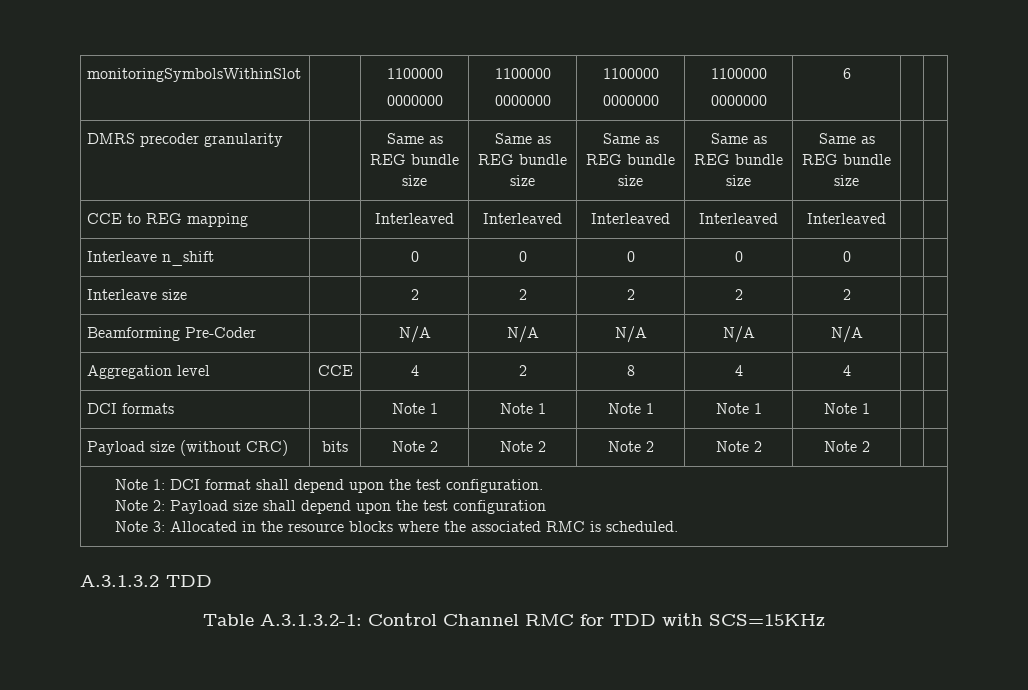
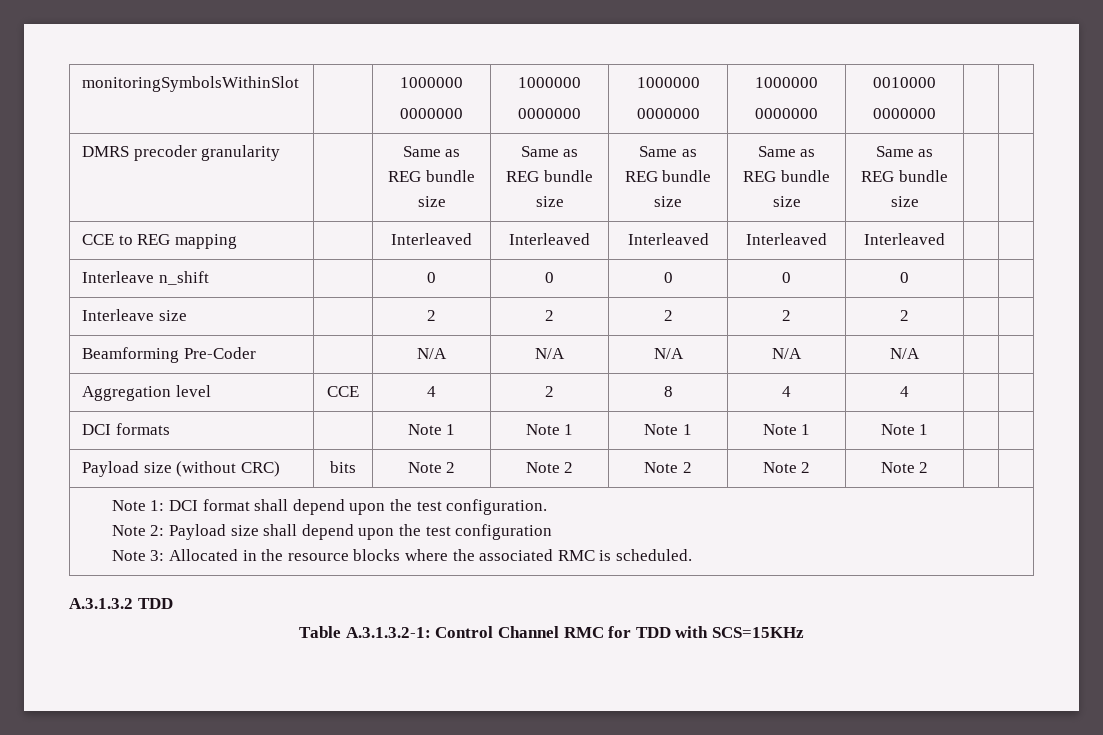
- monitoringSymbolsWithinSlot | | 1100000
- 0000000 | 1100000
- 0000000 | 1100000
- 0000000 | 1100000
- 0000000 | 6 | |
+ monitoringSymbolsWithinSlot | | 1000000
+ 0000000 | 1000000
+ 0000000 | 1000000
+ 0000000 | 1000000
+ 0000000 | 0010000
+ 0000000 | |

